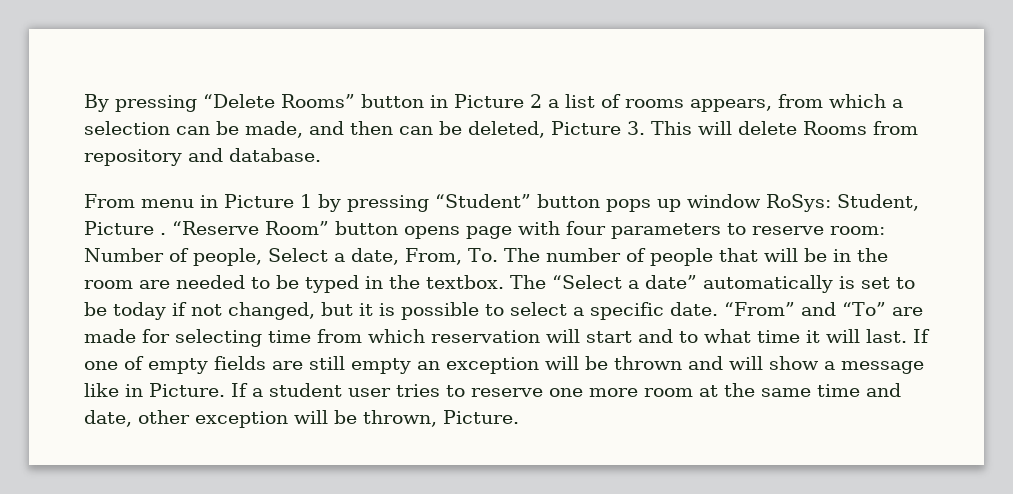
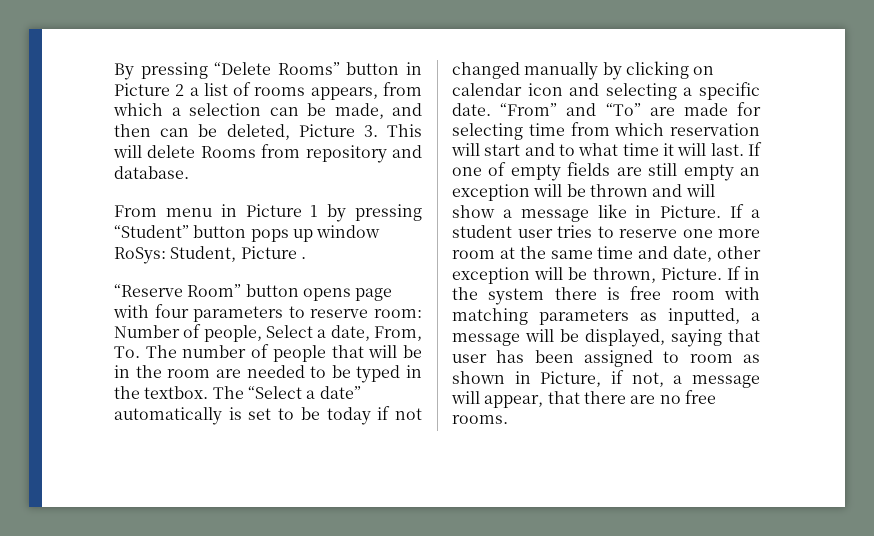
- From menu in Picture 1 by pressing “Student” button pops up window RoSys: Student, Picture . “Reserve Room” button opens page with four parameters to reserve room: Number of people, Select a date, From, To. The number of people that will be in the room are needed to be typed in the textbox.
+ From menu in Picture 1 by pressing “Student” button pops up window RoSys: Student, Picture .
+ “Reserve Room” button opens page with four parameters to reserve room: Number of people, Select a date, From, To. The number of people that will be in the room are needed to be typed in the textbox.
- The “Select a date” automatically is set to be today if not changed, but it is possible to select a specific date.
+ The “Select a date” automatically is set to be today if not changed manually by clicking on calendar icon and selecting a specific date.
+ If in the system there is free room with matching parameters as inputted, a message will be displayed, saying that user has been assigned to room as shown in Picture, if not, a message will appear, that there are no free rooms.

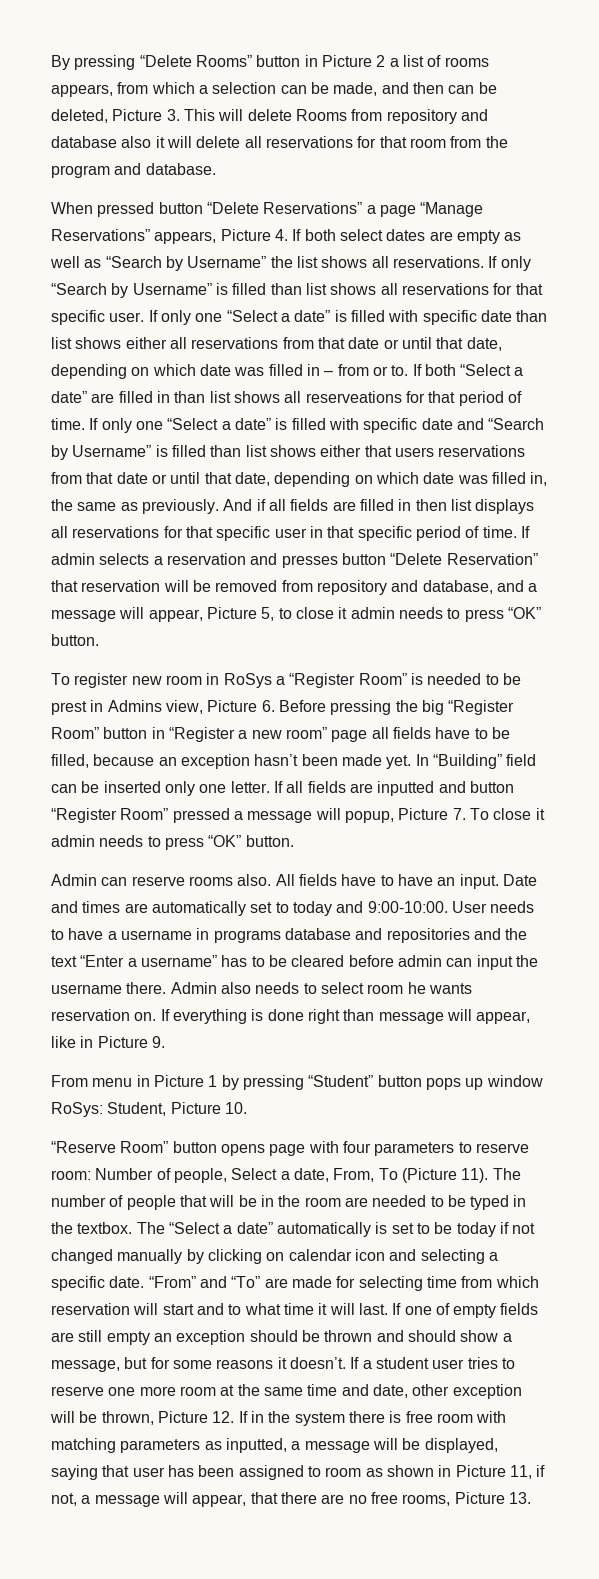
- By pressing “Delete Rooms” button in Picture 2 a list of rooms appears, from which a selection can be made, and then can be deleted, Picture 3. This will delete Rooms from repository and database.
+ By pressing “Delete Rooms” button in Picture 2 a list of rooms appears, from which a selection can be made, and then can be deleted, Picture 3. This will delete Rooms from repository and database also it will delete all reservations for that room from the program and database.
+ When pressed button “Delete Reservations” a page “Manage Reservations” appears, Picture 4. If both select dates are empty as well as “Search by Username” the list shows all reservations. If only “Search by Username” is filled than list shows all reservations for that specific user. If only one “Select a date” is filled with specific date than list shows either all reservations from that date or until that date, depending on which date was filled in – from or to. If both “Select a date” are filled in than list shows all reserveations for that period of time. If only one “Select a date” is filled with specific date and “Search by Username” is filled than list shows either that users reservations from that date or until that date, depending on which date was filled in, the same as previously. And if all fields are filled in then list displays all reservations for that specific user in that specific period of time. If admin selects a reservation and presses button “Delete Reservation” that reservation will be removed from repository and database, and a message will appear, Picture 5, to close it admin needs to press “OK” button.
+ To register new room in RoSys a “Register Room” is needed to be prest in Admins view, Picture 6. Before pressing the big “Register Room” button in “Register a new room” page all fields have to be filled, because an exception hasn’t been made yet. In “Building” field can be inserted only one letter. If all fields are inputted and button “Register Room” pressed a message will popup, Picture 7. To close it admin needs to press “OK” button.
+ Admin can reserve rooms also. All fields have to have an input. Date and times are automatically set to today and 9:00-10:00. User needs to have a username in programs database and repositories and the text “Enter a username” has to be cleared before admin can input the username there. Admin also needs to select room he wants reservation on. If everything is done right than message will appear, like in Picture 9.
- From menu in Picture 1 by pressing “Student” button pops up window RoSys: Student, Picture .
+ From menu in Picture 1 by pressing “Student” button pops up window RoSys: Student, Picture 10.
- “Reserve Room” button opens page with four parameters to reserve room: Number of people, Select a date, From, To. The number of people that will be in the room are needed to be typed in the textbox.
+ “Reserve Room” button opens page with four parameters to reserve room: Number of people, Select a date, From, To (Picture 11). The number of people that will be in the room are needed to be typed in the textbox.
- If one of empty fields are still empty an exception will be thrown and will show a message like in Picture.
+ If one of empty fields are still empty an exception should be thrown and should show a message, but for some reasons it doesn’t.
- If a student user tries to reserve one more room at the same time and date, other exception will be thrown, Picture. If in the system there is free room with matching parameters as inputted, a message will be displayed, saying that user has been assigned to room as shown in Picture, if not, a message will appear, that there are no free rooms.
+ If a student user tries to reserve one more room at the same time and date, other exception will be thrown, Picture 12. If in the system there is free room with matching parameters as inputted, a message will be displayed, saying that user has been assigned to room as shown in Picture 11, if not, a message will appear, that there are no free rooms, Picture 13.

